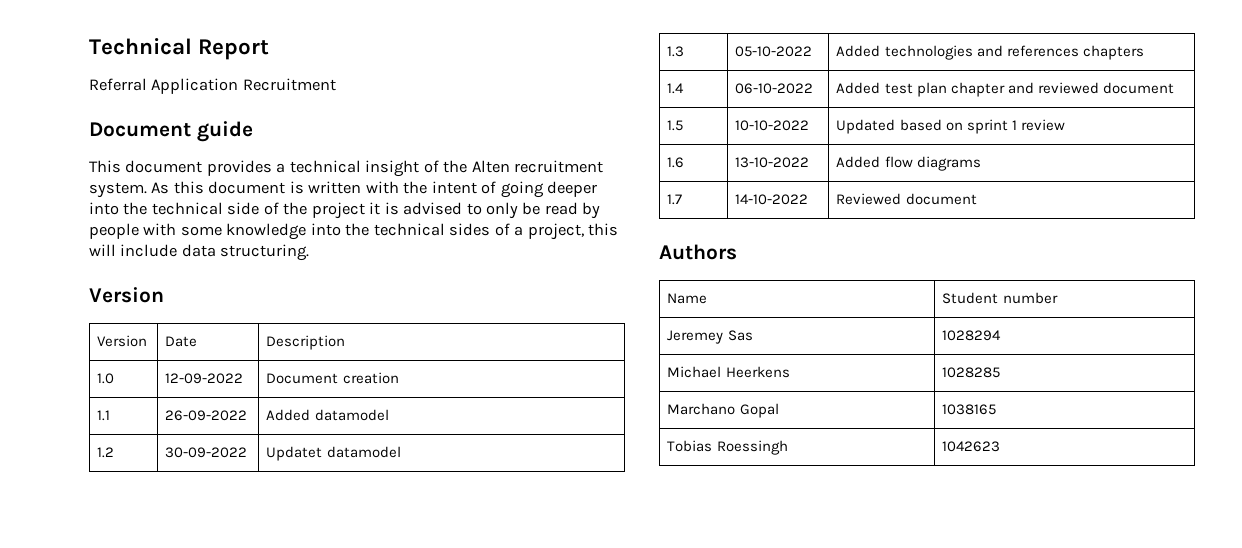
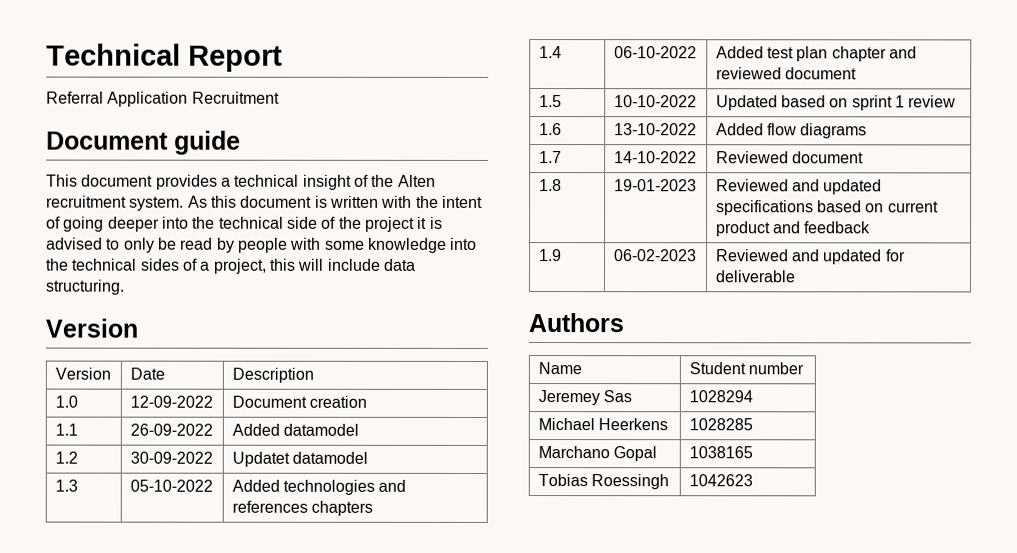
+ 1.8 | 19-01-2023 | Reviewed and updated specifications based on current product and feedback
+ 1.9 | 06-02-2023 | Reviewed and updated for deliverable

